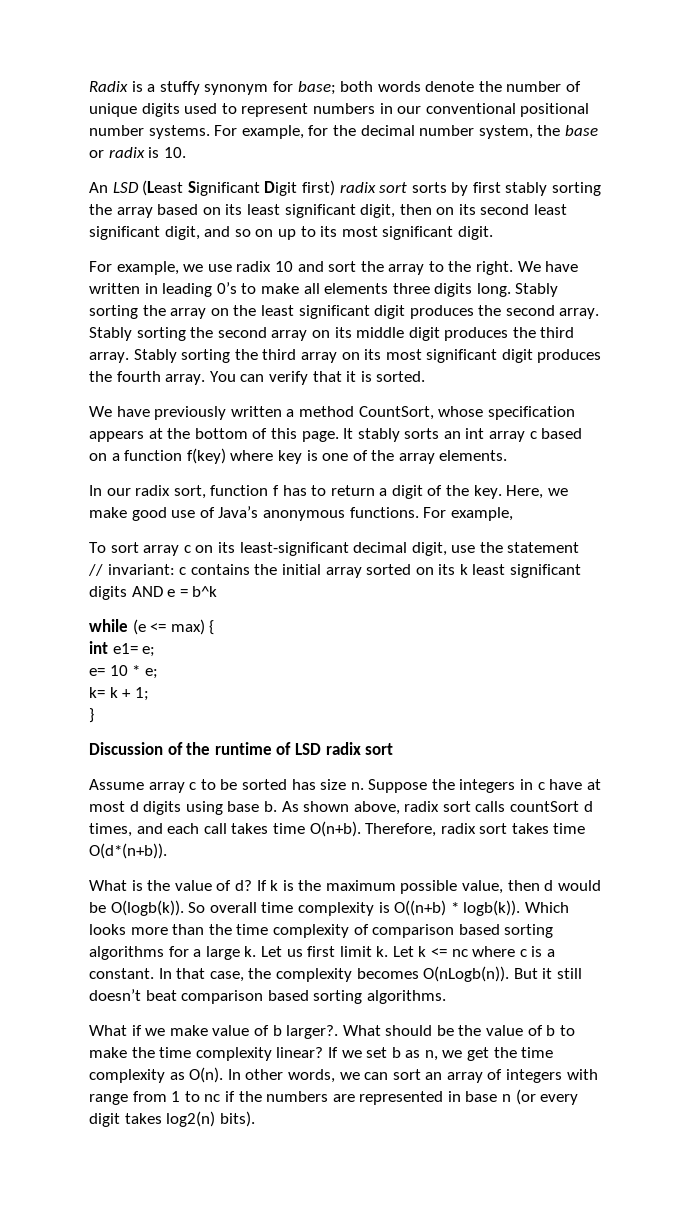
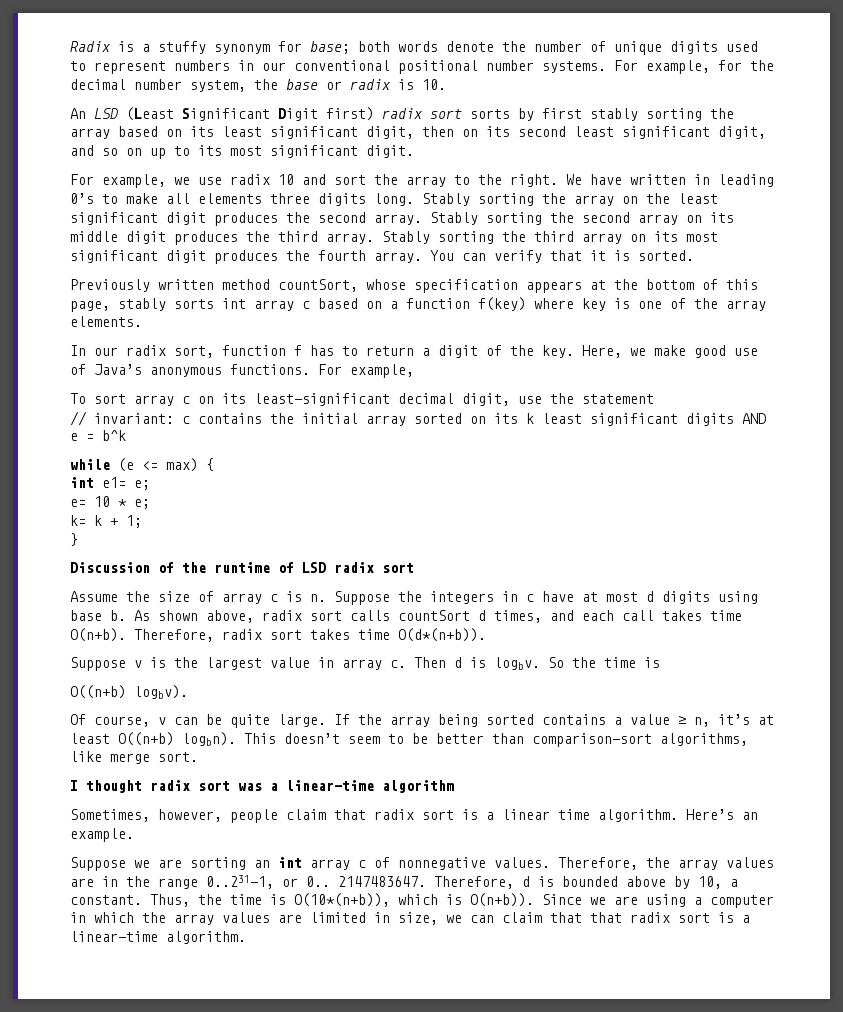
- We have previously written a method CountSort, whose specification appears at the bottom of this page. It stably sorts an int array c based on a function f(key) where key is one of the array elements.
+ Previously written method countSort, whose specification appears at the bottom of this page, stably sorts int array c based on a function f(key) where key is one of the array elements.
- Assume array c to be sorted has size n.
+ Assume the size of array c is n.
- What is the value of d? If k is the maximum possible value, then d would be O(logb(k)). So overall time complexity is O((n+b) * logb(k)). Which looks more than the time complexity of comparison based sorting algorithms for a large k. Let us first limit k. Let k <= nc where c is a constant. In that case, the complexity becomes O(nLogb(n)). But it still doesn’t beat comparison based sorting algorithms.
- What if we make value of b larger?. What should be the value of b to make the time complexity linear? If we set b as n, we get the time complexity as O(n). In other words, we can sort an array of integers with range from 1 to nc if the numbers are represented in base n (or every digit takes log2(n) bits).
+ Suppose v is the largest value in array c. Then d is logbv. So the time is
+ O((n+b) logbv).
+ Of course, v can be quite large. If the array being sorted contains a value ≥ n, it’s at least O((n+b) logbn). This doesn’t seem to be better than comparison-sort algorithms, like merge sort.
+ I thought radix sort was a linear-time algorithm
+ Sometimes, however, people claim that radix sort is a linear time algorithm. Here’s an example.
+ Suppose we are sorting an int array c of nonnegative values. Therefore, the array values are in the range 0..231-1, or 0.. 2147483647. Therefore, d is bounded above by 10, a constant. Thus, the time is O(10*(n+b)), which is O(n+b)). Since we are using a computer in which the array values are limited in size, we can claim that that radix sort is a linear-time algorithm.

